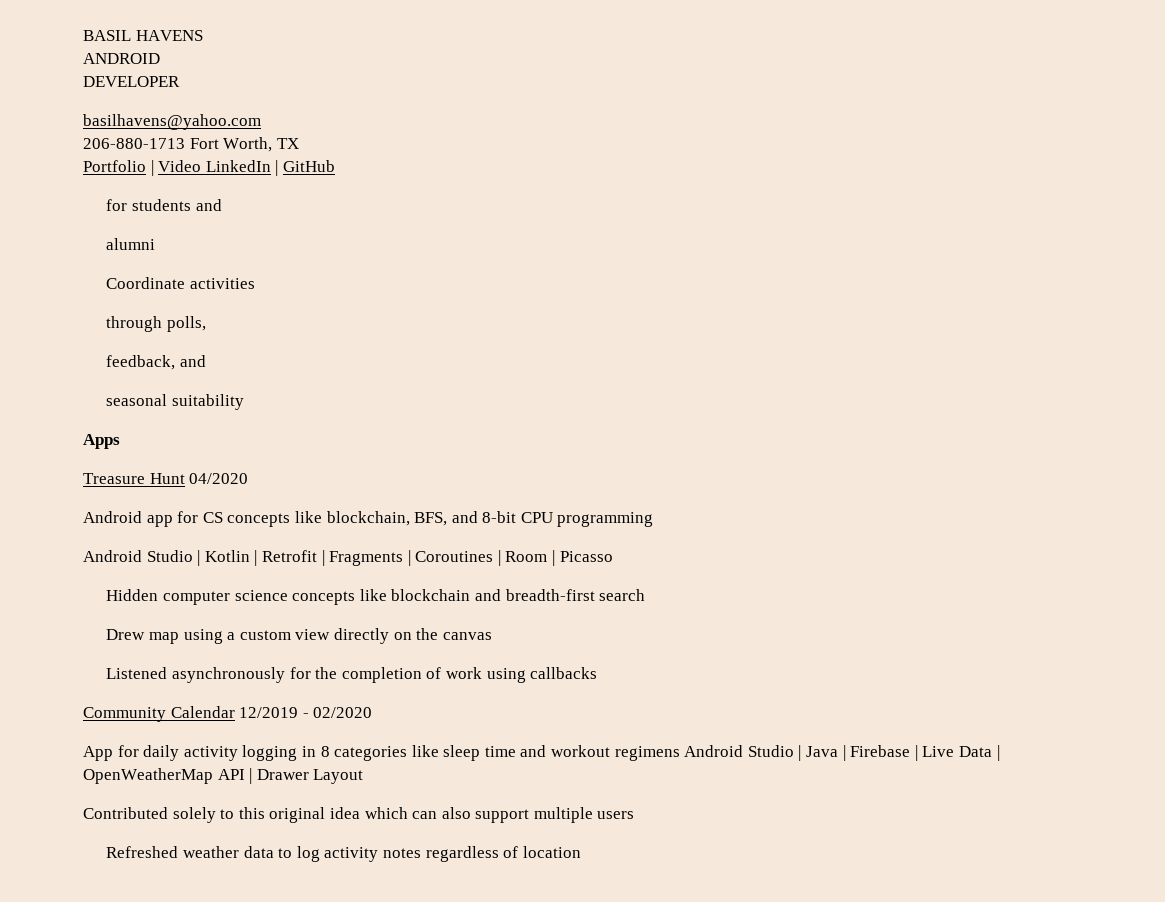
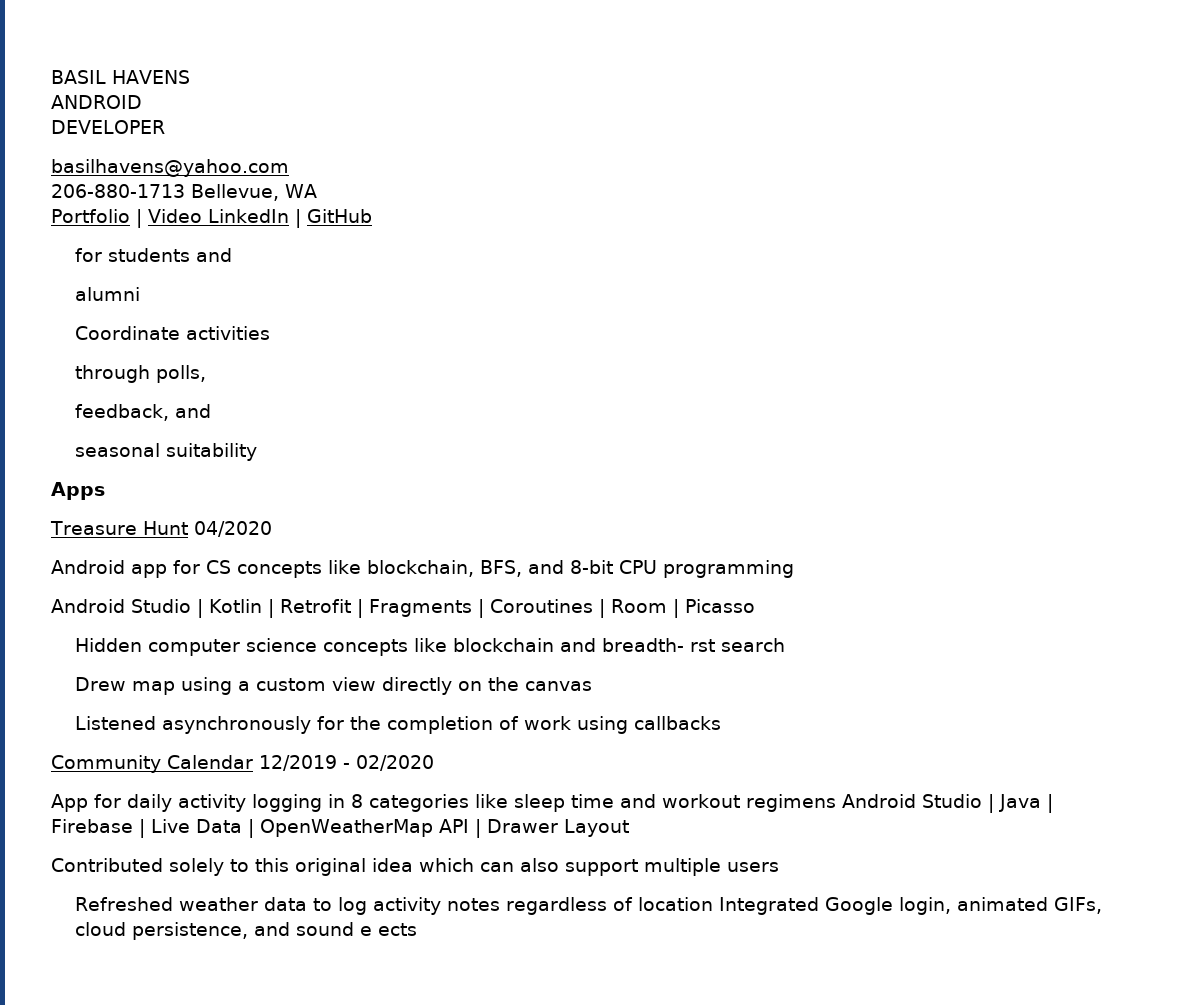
- 206-880-1713 Fort Worth, TX
+ 206-880-1713 Bellevue, WA
- Hidden computer science concepts like blockchain and breadth-first search
+ Hidden computer science concepts like blockchain and breadth- rst search
- Refreshed weather data to log activity notes regardless of location
+ Refreshed weather data to log activity notes regardless of location Integrated Google login, animated GIFs, cloud persistence, and sound e ects

